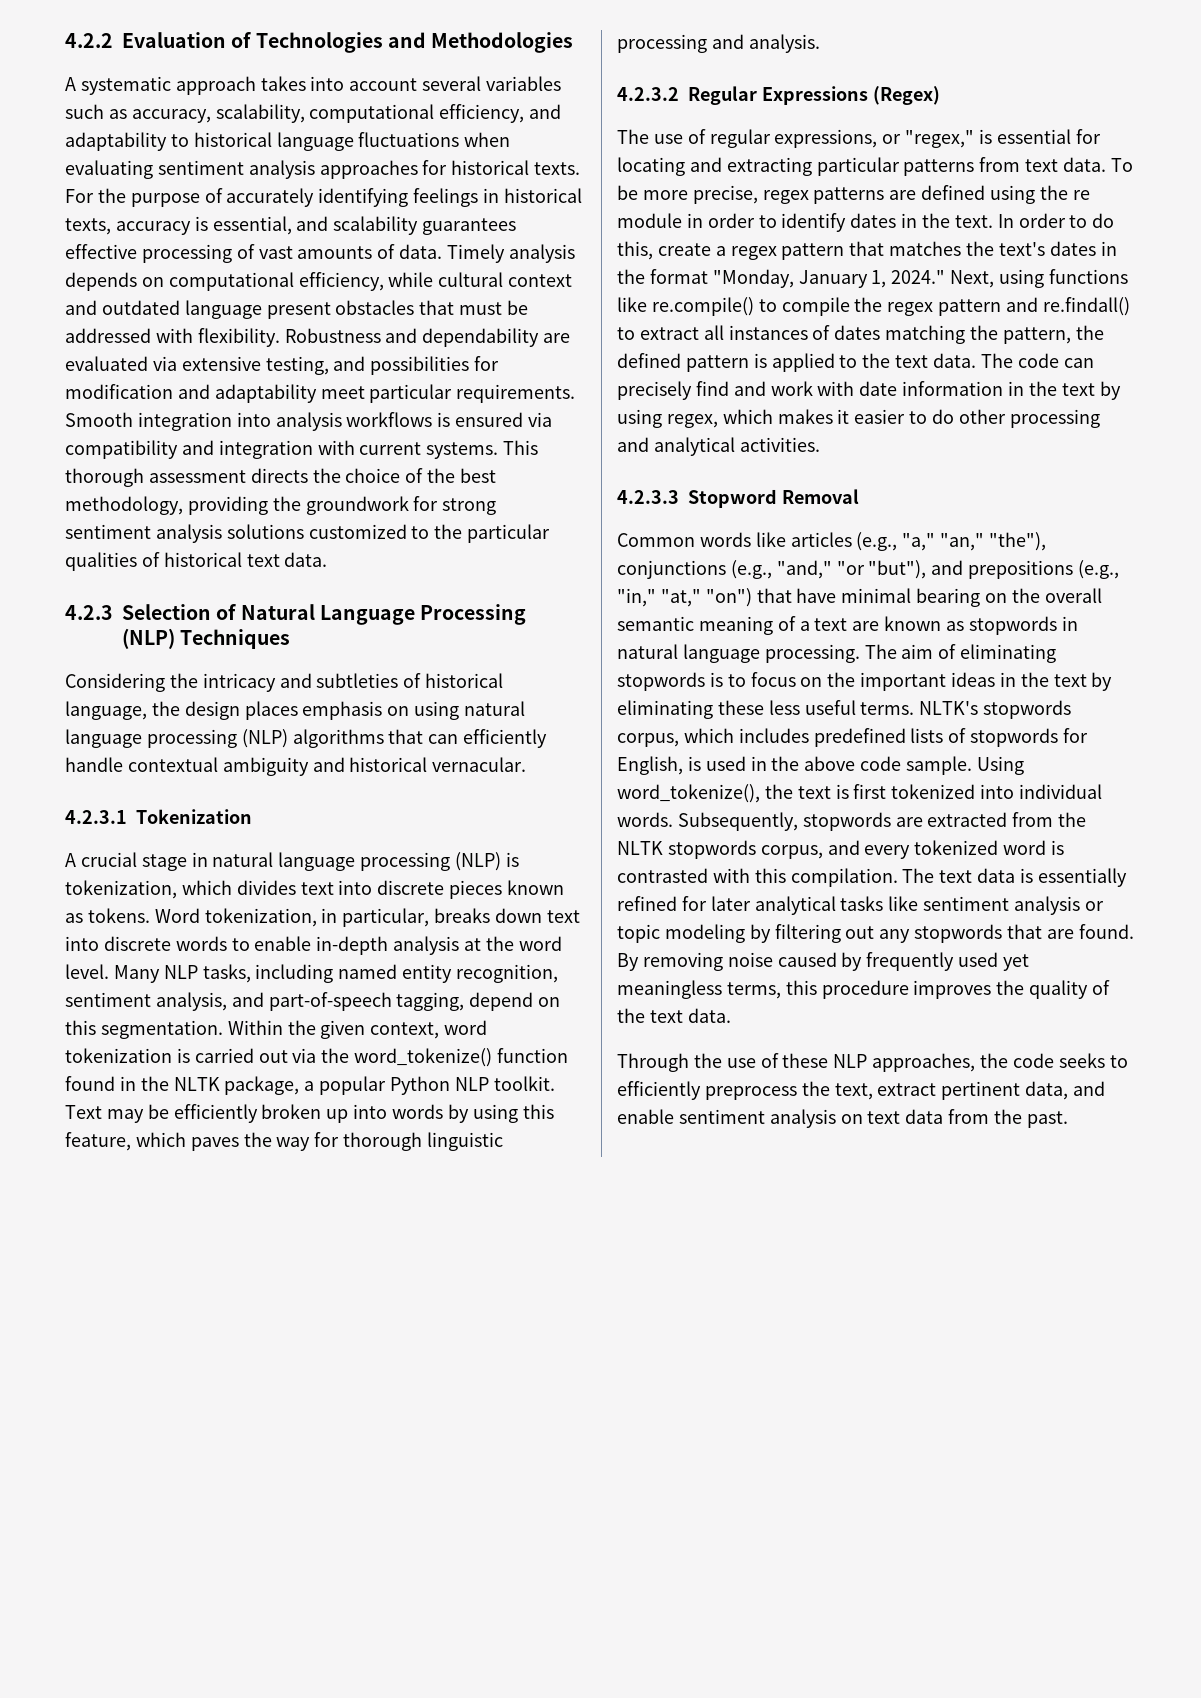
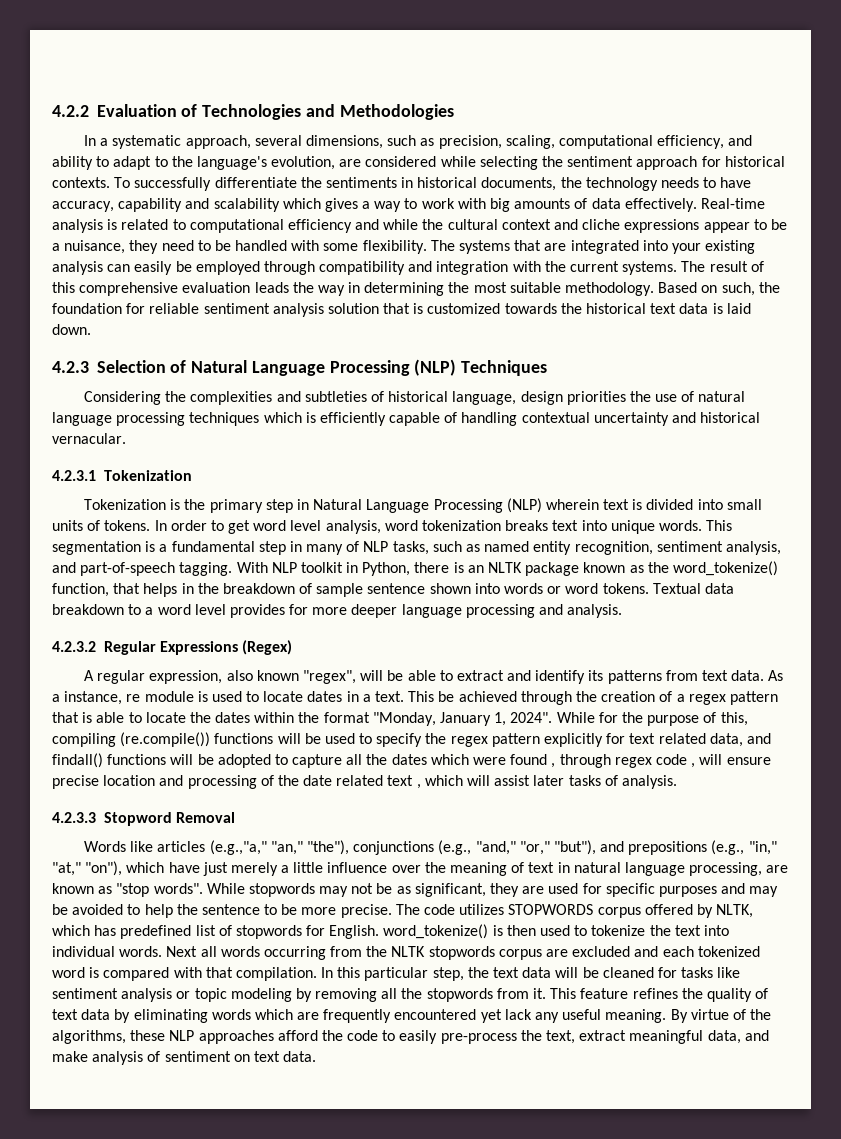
- A systematic approach takes into account several variables such as accuracy, scalability, computational efficiency, and adaptability to historical language fluctuations when evaluating sentiment analysis approaches for historical texts. For the purpose of accurately identifying feelings in historical texts, accuracy is essential, and scalability guarantees effective processing of vast amounts of data. Timely analysis depends on computational efficiency, while cultural context and outdated language present obstacles that must be addressed with flexibility. Robustness and dependability are evaluated via extensive testing, and possibilities for modification and adaptability meet particular requirements. Smooth integration into analysis workflows is ensured via compatibility and integration with current systems.
+ In a systematic approach, several dimensions, such as precision, scaling, computational efficiency, and ability to adapt to the language's evolution, are considered while selecting the sentiment approach for historical contexts. To successfully differentiate the sentiments in historical documents, the technology needs to have accuracy, capability and scalability which gives a way to work with big amounts of data effectively. Real-time analysis is related to computational efficiency and while the cultural context and cliche expressions appear to be a nuisance, they need to be handled with some flexibility. The systems that are integrated into your existing analysis can easily be employed through compatibility and integration with the current systems.
- This thorough assessment directs the choice of the best methodology, providing the groundwork for strong sentiment analysis solutions customized to the particular qualities of historical text data.
+ The result of this comprehensive evaluation leads the way in determining the most suitable methodology. Based on such, the foundation for reliable sentiment analysis solution that is customized towards the historical text data is laid down.
- Considering the intricacy and subtleties of historical language, the design places emphasis on using natural language processing (NLP) algorithms that can efficiently handle contextual ambiguity and historical vernacular.
+ Considering the complexities and subtleties of historical language, design priorities the use of natural language processing techniques which is efficiently capable of handling contextual uncertainty and historical vernacular.
- A crucial stage in natural language processing (NLP) is tokenization, which divides text into discrete pieces known as tokens. Word tokenization, in particular, breaks down text into discrete words to enable in-depth analysis at the word level. Many NLP tasks, including named entity recognition, sentiment analysis, and part-of-speech tagging, depend on this segmentation. Within the given context, word tokenization is carried out via the word_tokenize() function found in the NLTK package, a popular Python NLP toolkit. Text may be efficiently broken up into words by using this feature, which paves the way for thorough linguistic processing and analysis.
+ Tokenization is the primary step in Natural Language Processing (NLP) wherein text is divided into small units of tokens. In order to get word level analysis, word tokenization breaks text into unique words. This segmentation is a fundamental step in many of NLP tasks, such as named entity recognition, sentiment analysis, and part-of-speech tagging. With NLP toolkit in Python, there is an NLTK package known as the word_tokenize() function, that helps in the breakdown of sample sentence shown into words or word tokens. Textual data breakdown to a word level provides for more deeper language processing and analysis.
- The use of regular expressions, or "regex," is essential for locating and extracting particular patterns from text data. To be more precise, regex patterns are defined using the re module in order to identify dates in the text. In order to do this, create a regex pattern that matches the text's dates in the format "Monday, January 1, 2024." Next, using functions like re.compile() to compile the regex pattern and re.findall() to extract all instances of dates matching the pattern, the defined pattern is applied to the text data. The code can precisely find and work with date information in the text by using regex, which makes it easier to do other processing and analytical activities.
+ A regular expression, also known "regex", will be able to extract and identify its patterns from text data. As a instance, re module is used to locate dates in a text. This be achieved through the creation of a regex pattern that is able to locate the dates within the format "Monday, January 1, 2024". While for the purpose of this, compiling (re.compile()) functions will be used to specify the regex pattern explicitly for text related data, and findall() functions will be adopted to capture all the dates which were found , through regex code , will ensure precise location and processing of the date related text , which will assist later tasks of analysis.
  4.2.3.3 Stopword Removal
- Common words like articles (e.g., "a," "an," "the"), conjunctions (e.g., "and," "or "but"), and prepositions (e.g., "in," "at," "on") that have minimal bearing on the overall semantic meaning of a text are known as stopwords in natural language processing. The aim of eliminating stopwords is to focus on the important ideas in the text by eliminating these less useful terms. NLTK's stopwords corpus, which includes predefined lists of stopwords for English, is used in the above code sample. Using word_tokenize(), the text is first tokenized into individual words. Subsequently, stopwords are extracted from the NLTK stopwords corpus, and every tokenized word is contrasted with this compilation. The text data is essentially refined for later analytical tasks like sentiment analysis or topic modeling by filtering out any stopwords that are found. By removing noise caused by frequently used yet meaningless terms, this procedure improves the quality of the text data.
- Through the use of these NLP approaches, the code seeks to efficiently preprocess the text, extract pertinent data, and enable sentiment analysis on text data from the past.
+ Words like articles (e.g.,"a," "an," "the"), conjunctions (e.g., "and," "or," "but"), and prepositions (e.g., "in," "at," "on"), which have just merely a little influence over the meaning of text in natural language processing, are known as "stop words". While stopwords may not be as significant, they are used for specific purposes and may be avoided to help the sentence to be more precise. The code utilizes STOPWORDS corpus offered by NLTK, which has predefined list of stopwords for English. word_tokenize() is then used to tokenize the text into individual words. Next all words occurring from the NLTK stopwords corpus are excluded and each tokenized word is compared with that compilation. In this particular step, the text data will be cleaned for tasks like sentiment analysis or topic modeling by removing all the stopwords from it. This feature refines the quality of text data by eliminating words which are frequently encountered yet lack any useful meaning. By virtue of the algorithms, these NLP approaches afford the code to easily pre-process the text, extract meaningful data, and make analysis of sentiment on text data.

